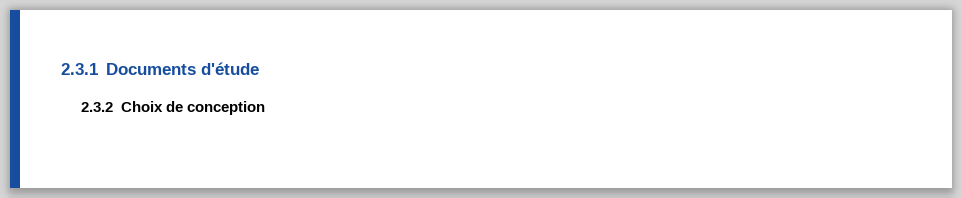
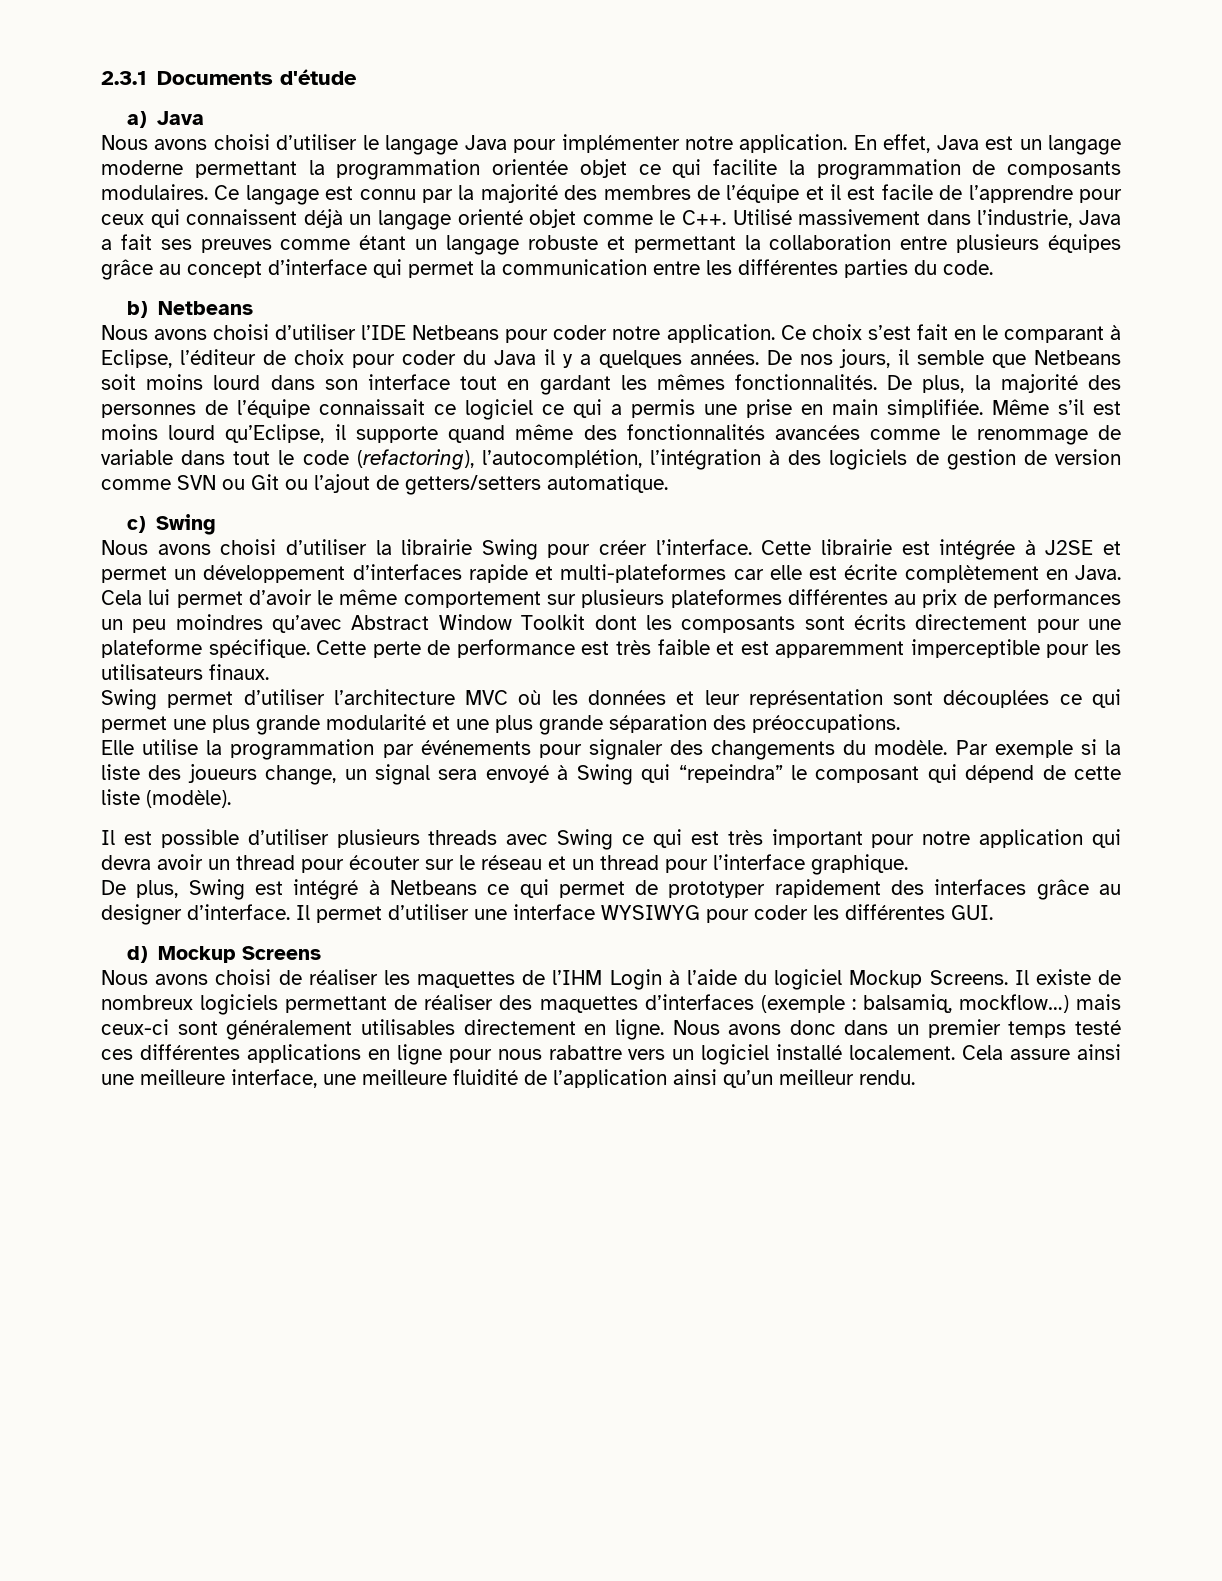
- 2.3.2 Choix de conception
+ a) Java
+ Nous avons choisi d’utiliser le langage Java pour implémenter notre application. En effet, Java est un langage moderne permettant la programmation orientée objet ce qui facilite la programmation de composants modulaires. Ce langage est connu par la majorité des membres de l’équipe et il est facile de l’apprendre pour ceux qui connaissent déjà un langage orienté objet comme le C++. Utilisé massivement dans l’industrie, Java a fait ses preuves comme étant un langage robuste et permettant la collaboration entre plusieurs équipes grâce au concept d’interface qui permet la communication entre les différentes parties du code.
+ b) Netbeans
+ Nous avons choisi d’utiliser l’IDE Netbeans pour coder notre application. Ce choix s’est fait en le comparant à Eclipse, l’éditeur de choix pour coder du Java il y a quelques années. De nos jours, il semble que Netbeans soit moins lourd dans son interface tout en gardant les mêmes fonctionnalités. De plus, la majorité des personnes de l’équipe connaissait ce logiciel ce qui a permis une prise en main simplifiée. Même s’il est moins lourd qu’Eclipse, il supporte quand même des fonctionnalités avancées comme le renommage de variable dans tout le code (refactoring), l’autocomplétion, l’intégration à des logiciels de gestion de version comme SVN ou Git ou l’ajout de getters/setters automatique.
+ c) Swing
+ Nous avons choisi d’utiliser la librairie Swing pour créer l’interface. Cette librairie est intégrée à J2SE et permet un développement d’interfaces rapide et multi-plateformes car elle est écrite complètement en Java. Cela lui permet d’avoir le même comportement sur plusieurs plateformes différentes au prix de performances un peu moindres qu’avec Abstract Window Toolkit dont les composants sont écrits directement pour une plateforme spécifique. Cette perte de performance est très faible et est apparemment imperceptible pour les utilisateurs finaux.
+ Swing permet d’utiliser l’architecture MVC où les données et leur représentation sont découplées ce qui permet une plus grande modularité et une plus grande séparation des préoccupations.
+ Elle utilise la programmation par événements pour signaler des changements du modèle. Par exemple si la liste des joueurs change, un signal sera envoyé à Swing qui “repeindra” le composant qui dépend de cette liste (modèle).
+ Il est possible d’utiliser plusieurs threads avec Swing ce qui est très important pour notre application qui devra avoir un thread pour écouter sur le réseau et un thread pour l’interface graphique.
+ De plus, Swing est intégré à Netbeans ce qui permet de prototyper rapidement des interfaces grâce au designer d’interface. Il permet d’utiliser une interface WYSIWYG pour coder les différentes GUI.
+ d) Mockup Screens
+ Nous avons choisi de réaliser les maquettes de l’IHM Login à l’aide du logiciel Mockup Screens. Il existe de nombreux logiciels permettant de réaliser des maquettes d’interfaces (exemple : balsamiq, mockflow…) mais ceux-ci sont généralement utilisables directement en ligne. Nous avons donc dans un premier temps testé ces différentes applications en ligne pour nous rabattre vers un logiciel installé localement. Cela assure ainsi une meilleure interface, une meilleure fluidité de l’application ainsi qu’un meilleur rendu.

